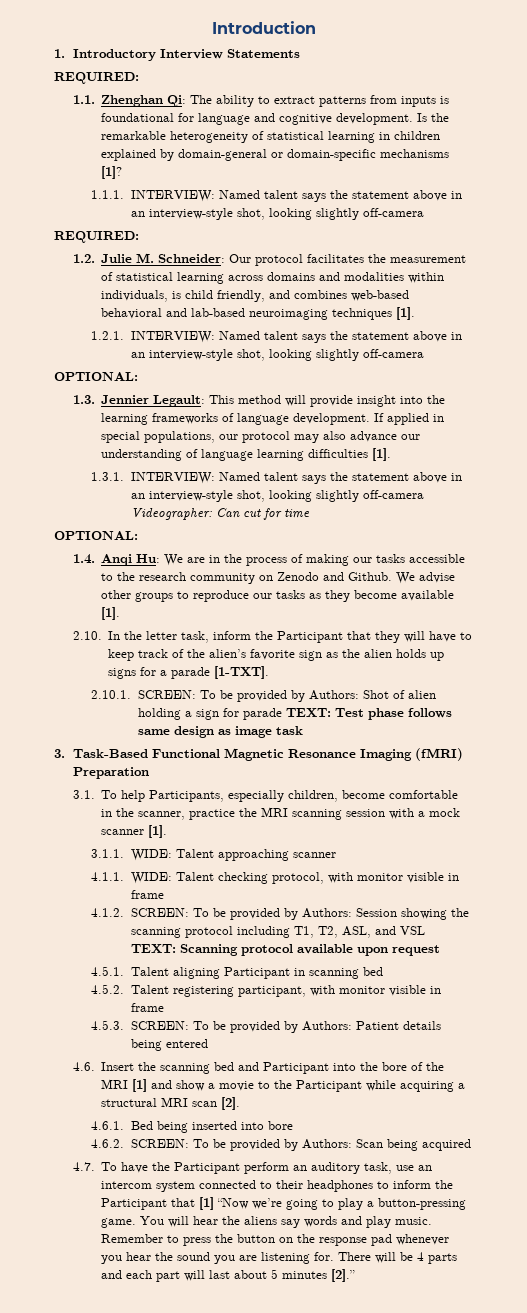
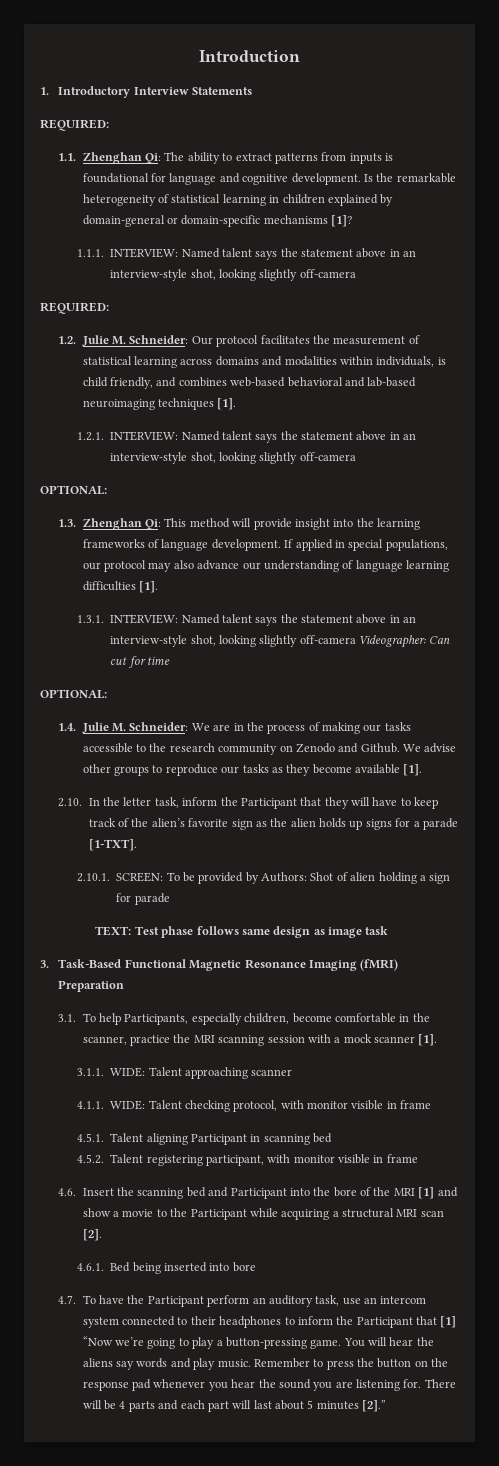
- 1.3. Jennier Legault: This method will provide insight into the learning frameworks of language development.
+ 1.3. Zhenghan Qi: This method will provide insight into the learning frameworks of language development.
- 1.4. Anqi Hu: We are in the process of making our tasks accessible to the research community on Zenodo and Github.
+ 1.4. Julie M. Schneider: We are in the process of making our tasks accessible to the research community on Zenodo and Github.
- 2.10.1. SCREEN: To be provided by Authors: Shot of alien holding a sign for parade TEXT: Test phase follows same design as image task
+ 2.10.1. SCREEN: To be provided by Authors: Shot of alien holding a sign for parade
+ TEXT: Test phase follows same design as image task
- 4.1.2. SCREEN: To be provided by Authors: Session showing the scanning protocol including T1, T2, ASL, and VSL TEXT: Scanning protocol available upon request
- 4.5.3. SCREEN: To be provided by Authors: Patient details being entered
- 4.6.2. SCREEN: To be provided by Authors: Scan being acquired

